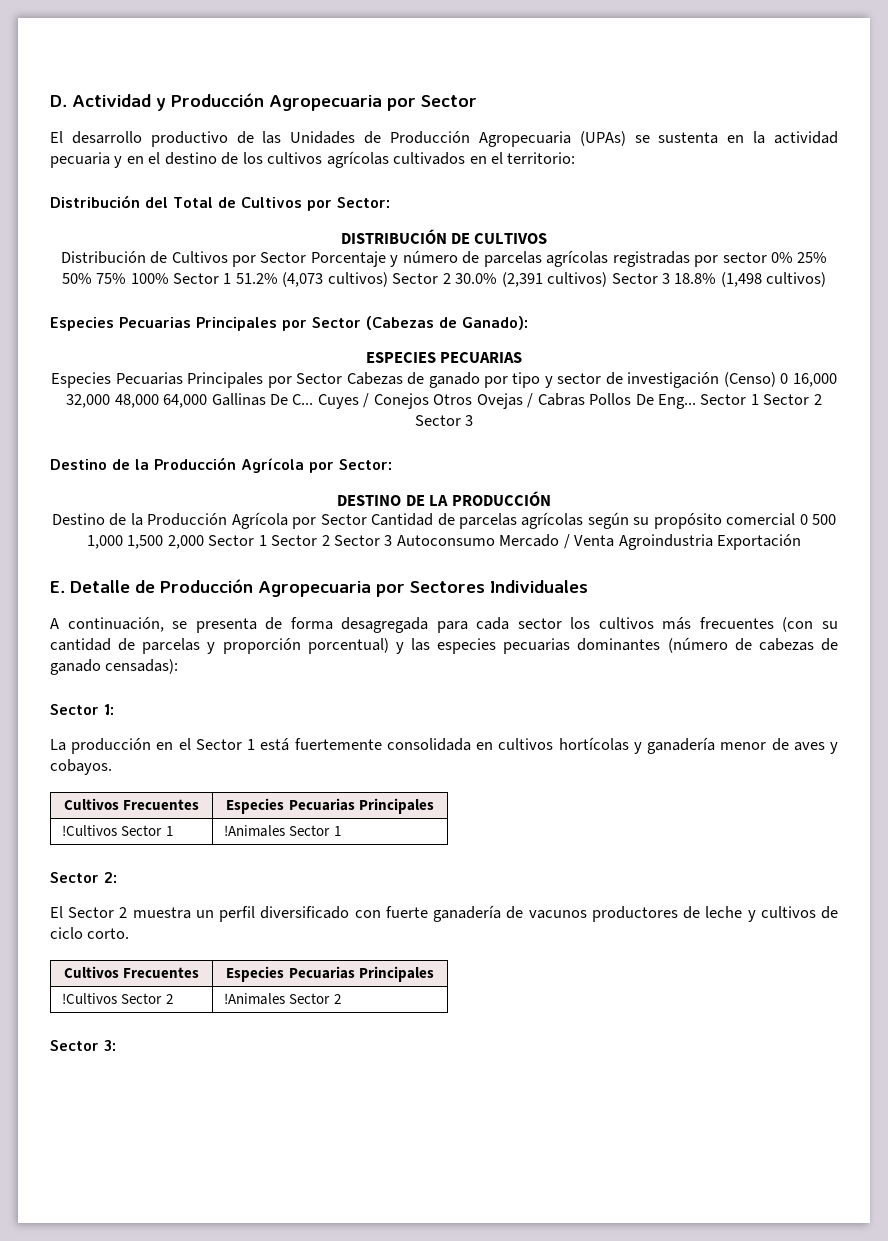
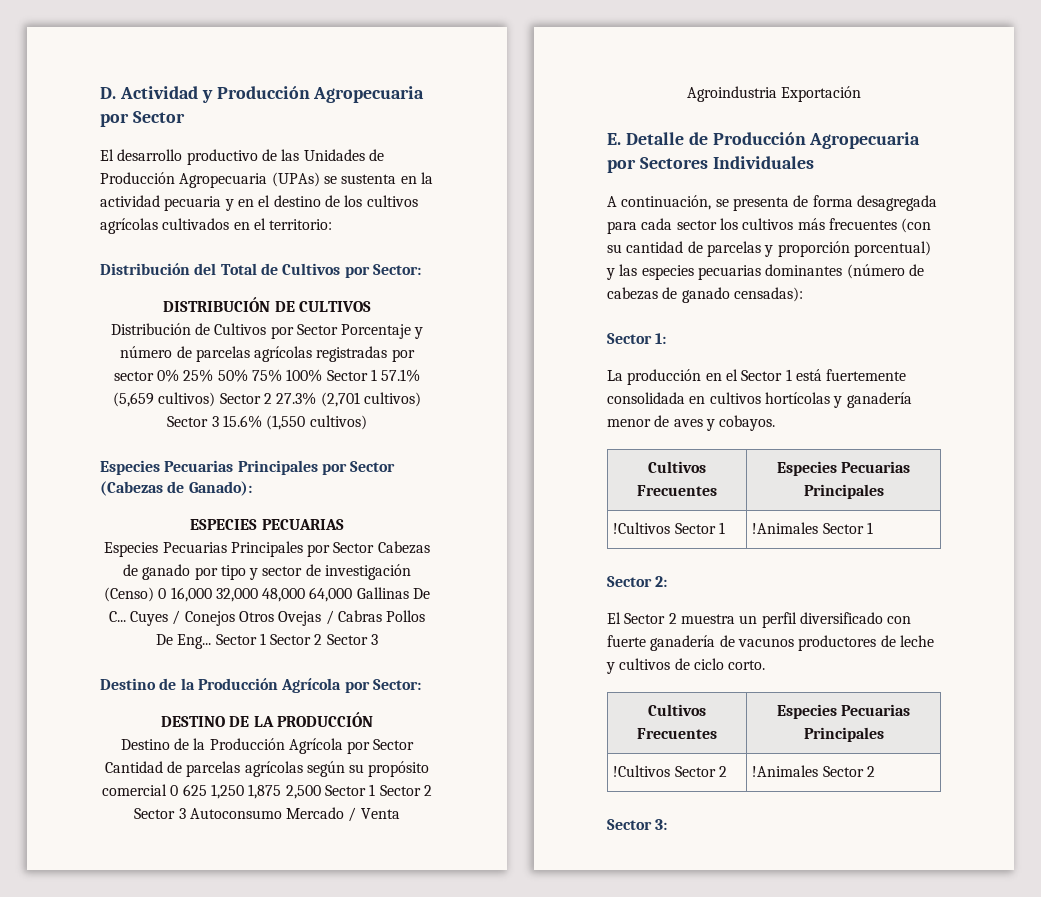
- Distribución de Cultivos por Sector Porcentaje y número de parcelas agrícolas registradas por sector 0% 25% 50% 75% 100% Sector 1 51.2% (4,073 cultivos) Sector 2 30.0% (2,391 cultivos) Sector 3 18.8% (1,498 cultivos)
+ Distribución de Cultivos por Sector Porcentaje y número de parcelas agrícolas registradas por sector 0% 25% 50% 75% 100% Sector 1 57.1% (5,659 cultivos) Sector 2 27.3% (2,701 cultivos) Sector 3 15.6% (1,550 cultivos)
- Destino de la Producción Agrícola por Sector Cantidad de parcelas agrícolas según su propósito comercial 0 500 1,000 1,500 2,000 Sector 1 Sector 2 Sector 3 Autoconsumo Mercado / Venta Agroindustria Exportación
+ Destino de la Producción Agrícola por Sector Cantidad de parcelas agrícolas según su propósito comercial 0 625 1,250 1,875 2,500 Sector 1 Sector 2 Sector 3 Autoconsumo Mercado / Venta Agroindustria Exportación

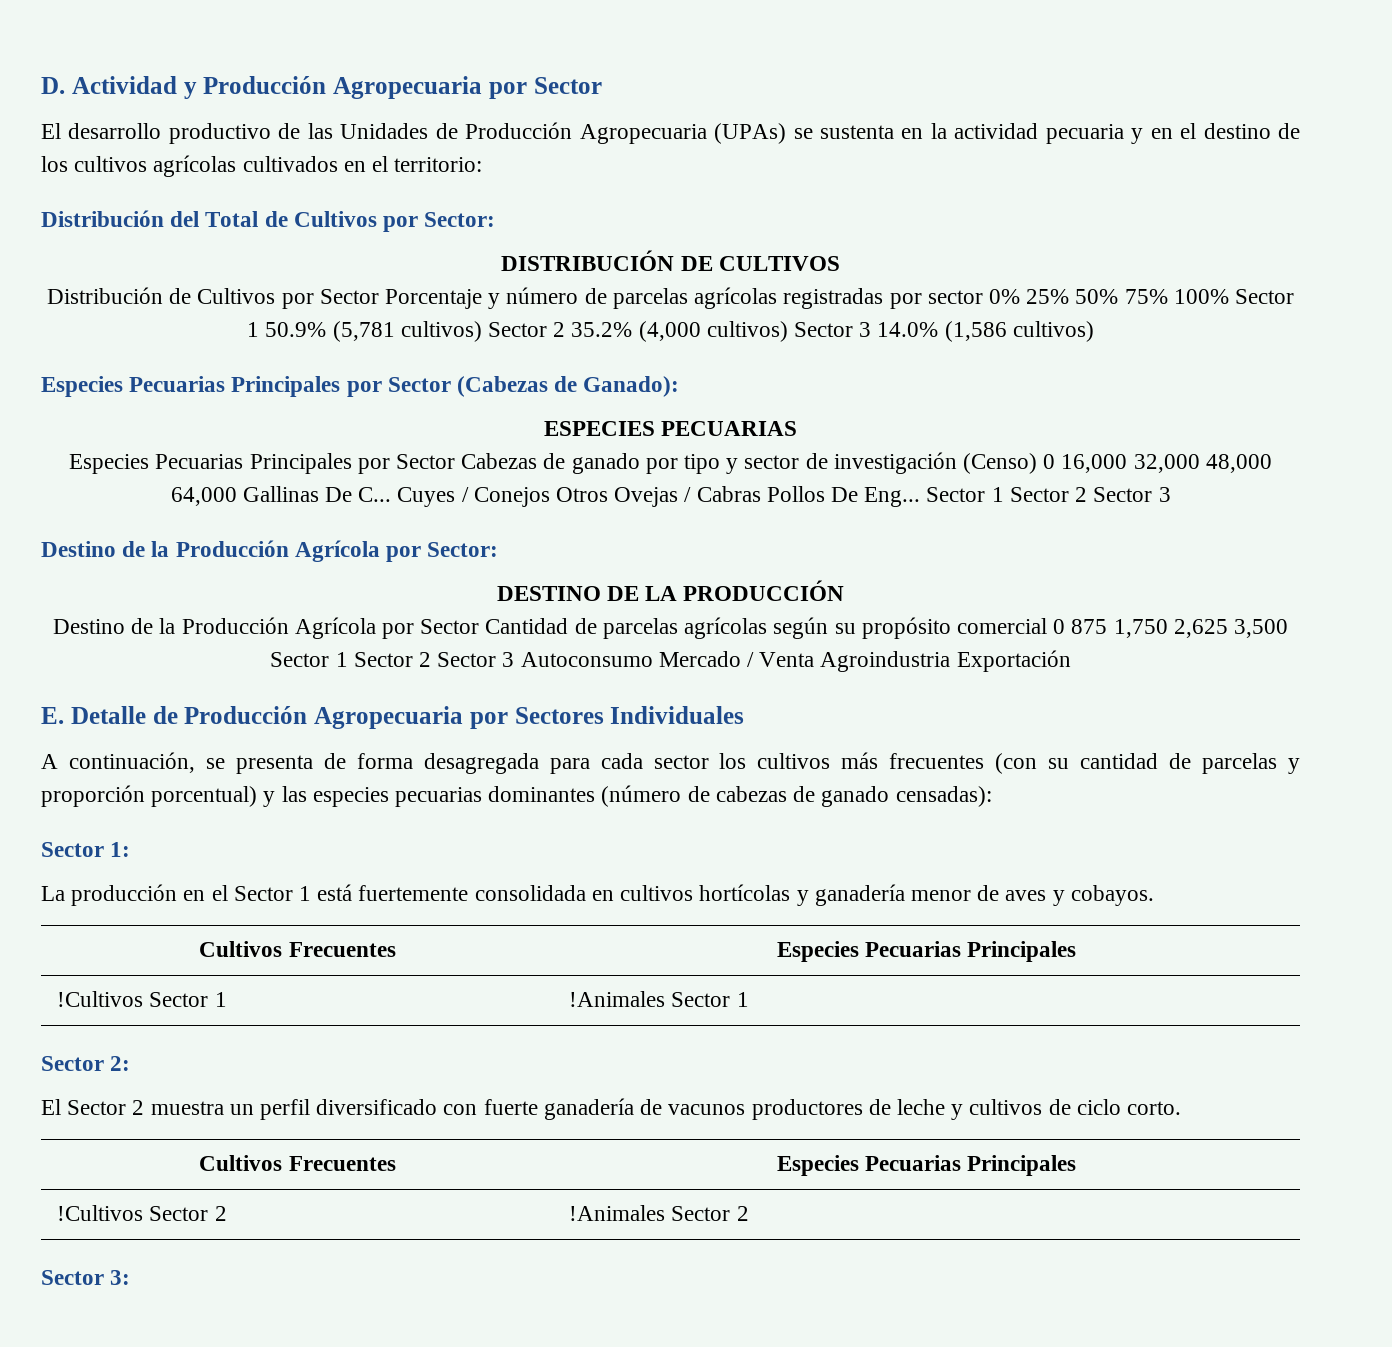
- Distribución de Cultivos por Sector Porcentaje y número de parcelas agrícolas registradas por sector 0% 25% 50% 75% 100% Sector 1 57.1% (5,659 cultivos) Sector 2 27.3% (2,701 cultivos) Sector 3 15.6% (1,550 cultivos)
+ Distribución de Cultivos por Sector Porcentaje y número de parcelas agrícolas registradas por sector 0% 25% 50% 75% 100% Sector 1 50.9% (5,781 cultivos) Sector 2 35.2% (4,000 cultivos) Sector 3 14.0% (1,586 cultivos)
- Destino de la Producción Agrícola por Sector Cantidad de parcelas agrícolas según su propósito comercial 0 625 1,250 1,875 2,500 Sector 1 Sector 2 Sector 3 Autoconsumo Mercado / Venta Agroindustria Exportación
+ Destino de la Producción Agrícola por Sector Cantidad de parcelas agrícolas según su propósito comercial 0 875 1,750 2,625 3,500 Sector 1 Sector 2 Sector 3 Autoconsumo Mercado / Venta Agroindustria Exportación

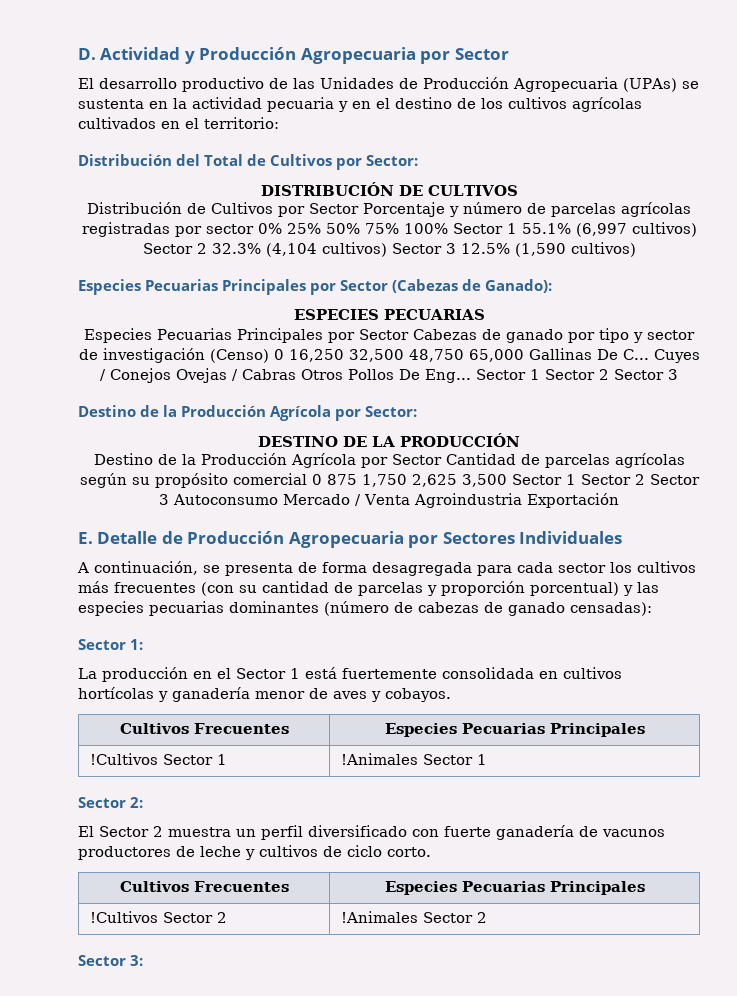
- Distribución de Cultivos por Sector Porcentaje y número de parcelas agrícolas registradas por sector 0% 25% 50% 75% 100% Sector 1 50.9% (5,781 cultivos) Sector 2 35.2% (4,000 cultivos) Sector 3 14.0% (1,586 cultivos)
+ Distribución de Cultivos por Sector Porcentaje y número de parcelas agrícolas registradas por sector 0% 25% 50% 75% 100% Sector 1 55.1% (6,997 cultivos) Sector 2 32.3% (4,104 cultivos) Sector 3 12.5% (1,590 cultivos)
- Especies Pecuarias Principales por Sector Cabezas de ganado por tipo y sector de investigación (Censo) 0 16,000 32,000 48,000 64,000 Gallinas De C...
+ Especies Pecuarias Principales por Sector Cabezas de ganado por tipo y sector de investigación (Censo) 0 16,250 32,500 48,750 65,000 Gallinas De C...
- Cuyes / Conejos Otros Ovejas / Cabras Pollos De Eng...
+ Cuyes / Conejos Ovejas / Cabras Otros Pollos De Eng...

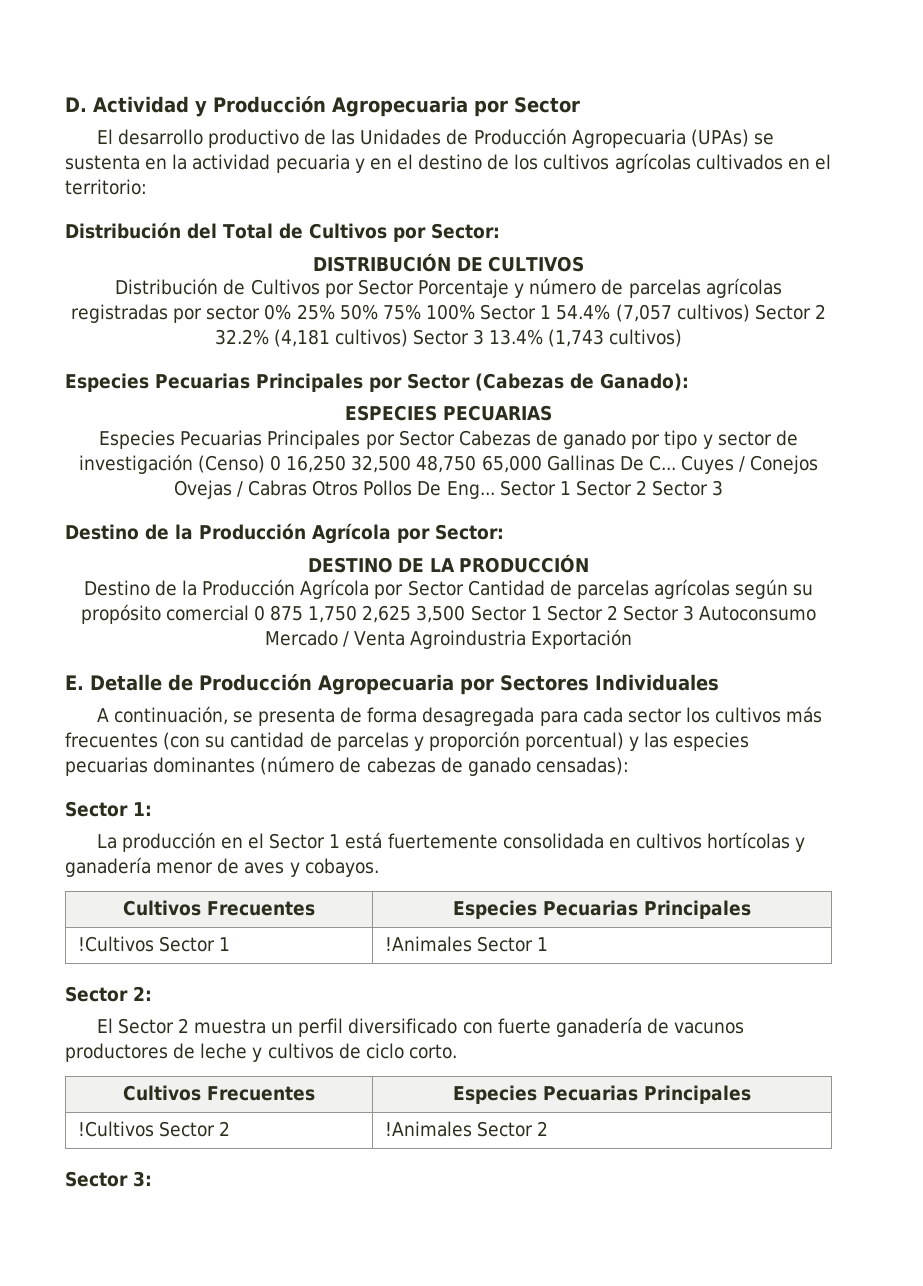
- Distribución de Cultivos por Sector Porcentaje y número de parcelas agrícolas registradas por sector 0% 25% 50% 75% 100% Sector 1 55.1% (6,997 cultivos) Sector 2 32.3% (4,104 cultivos) Sector 3 12.5% (1,590 cultivos)
+ Distribución de Cultivos por Sector Porcentaje y número de parcelas agrícolas registradas por sector 0% 25% 50% 75% 100% Sector 1 54.4% (7,057 cultivos) Sector 2 32.2% (4,181 cultivos) Sector 3 13.4% (1,743 cultivos)

